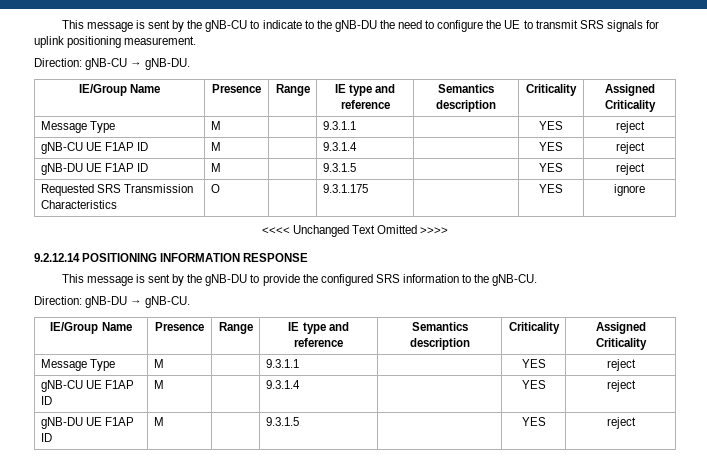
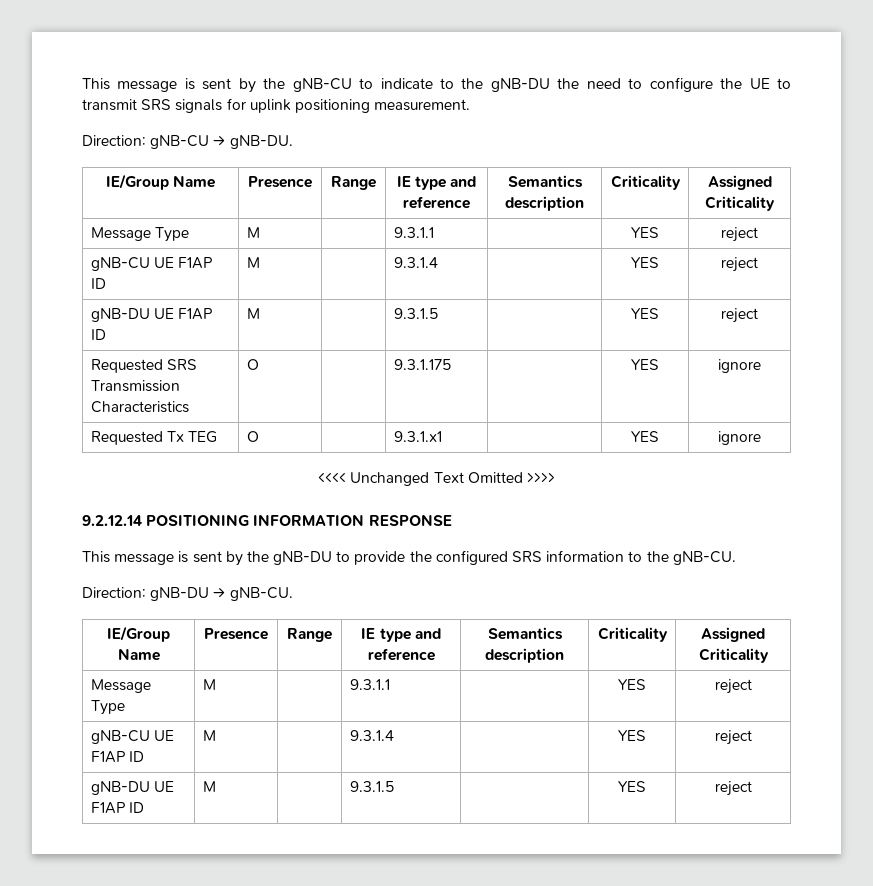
+ Requested Tx TEG | O | | 9.3.1.x1 | | YES | ignore

